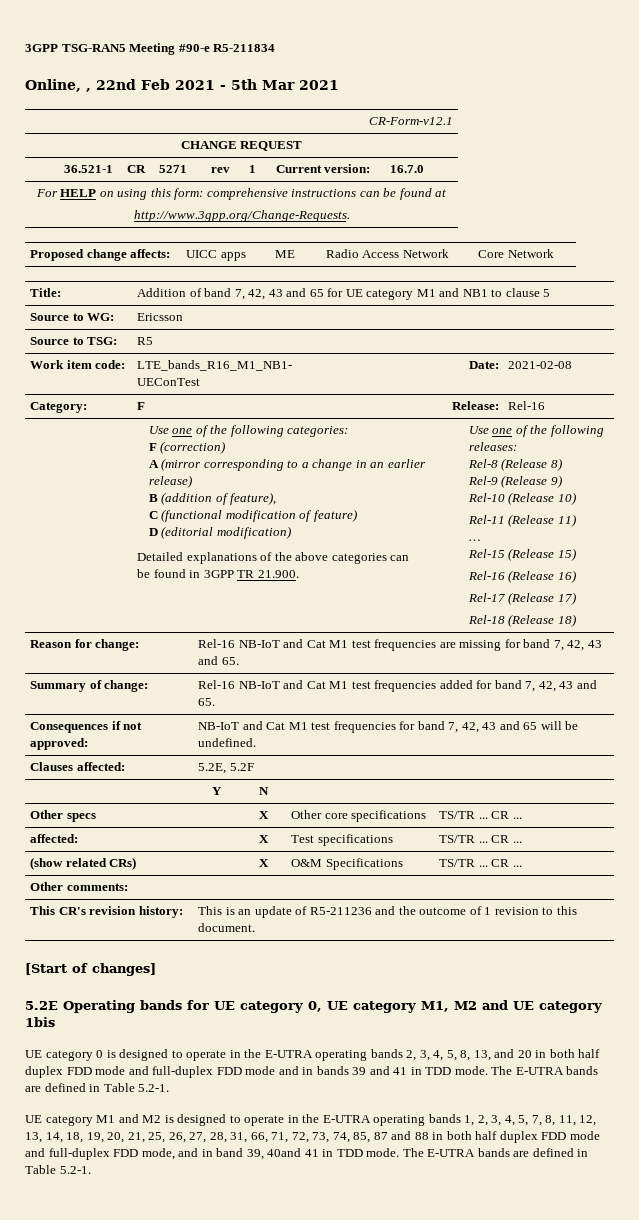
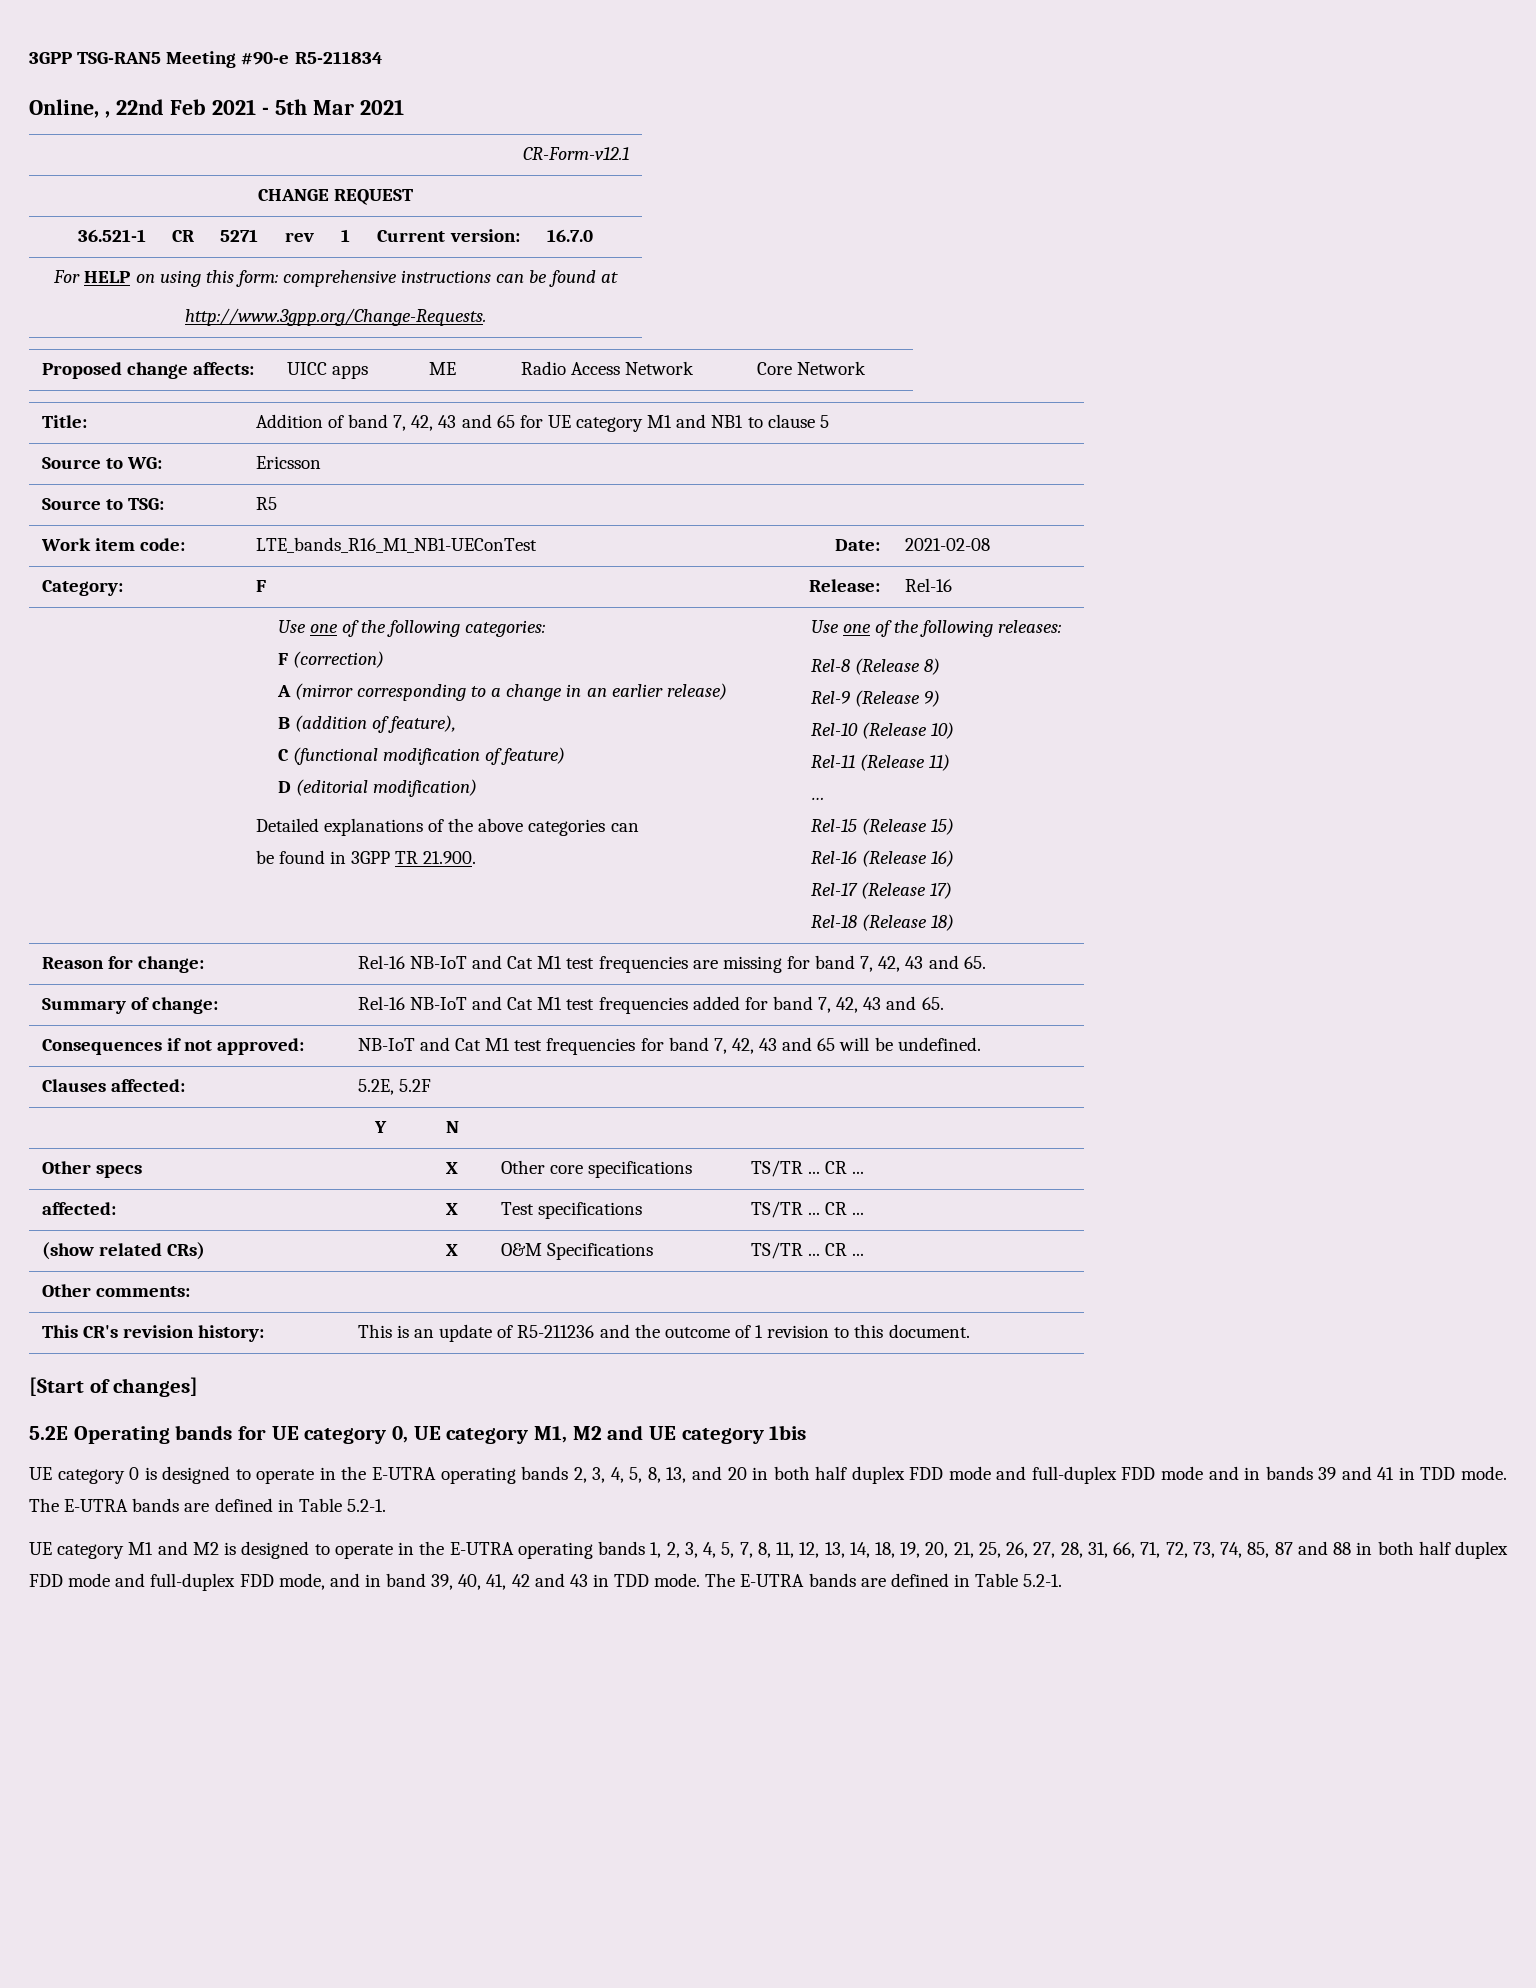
- UE category M1 and M2 is designed to operate in the E-UTRA operating bands 1, 2, 3, 4, 5, 7, 8, 11, 12, 13, 14, 18, 19, 20, 21, 25, 26, 27, 28, 31, 66, 71, 72, 73, 74, 85, 87 and 88 in both half duplex FDD mode and full-duplex FDD mode, and in band 39, 40and 41 in TDD mode.
+ UE category M1 and M2 is designed to operate in the E-UTRA operating bands 1, 2, 3, 4, 5, 7, 8, 11, 12, 13, 14, 18, 19, 20, 21, 25, 26, 27, 28, 31, 66, 71, 72, 73, 74, 85, 87 and 88 in both half duplex FDD mode and full-duplex FDD mode, and in band 39, 40, 41, 42 and 43 in TDD mode.

